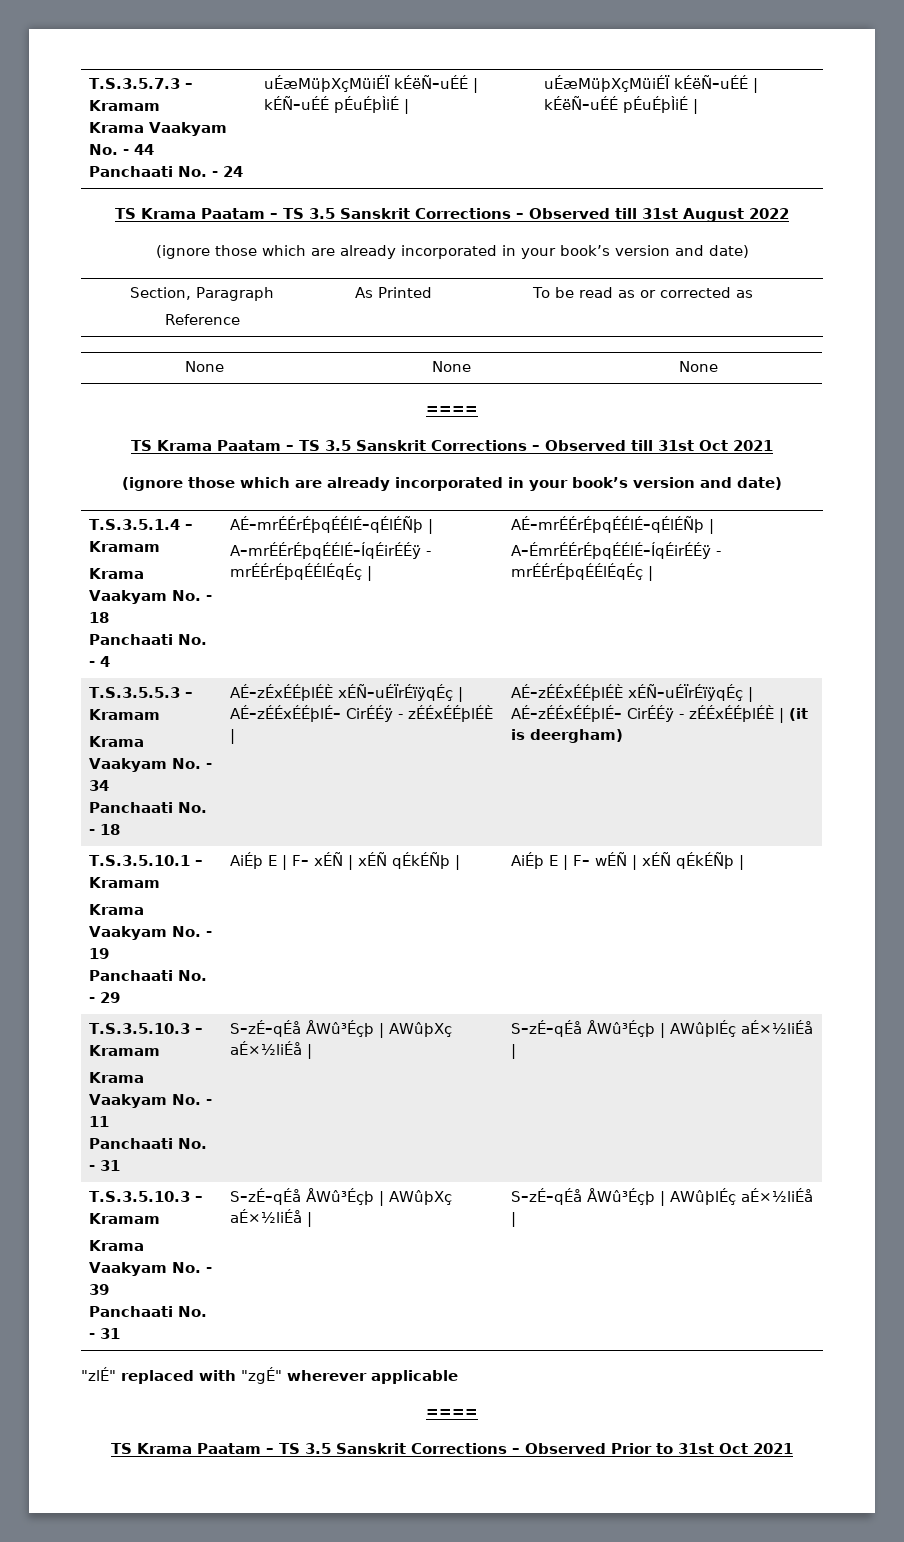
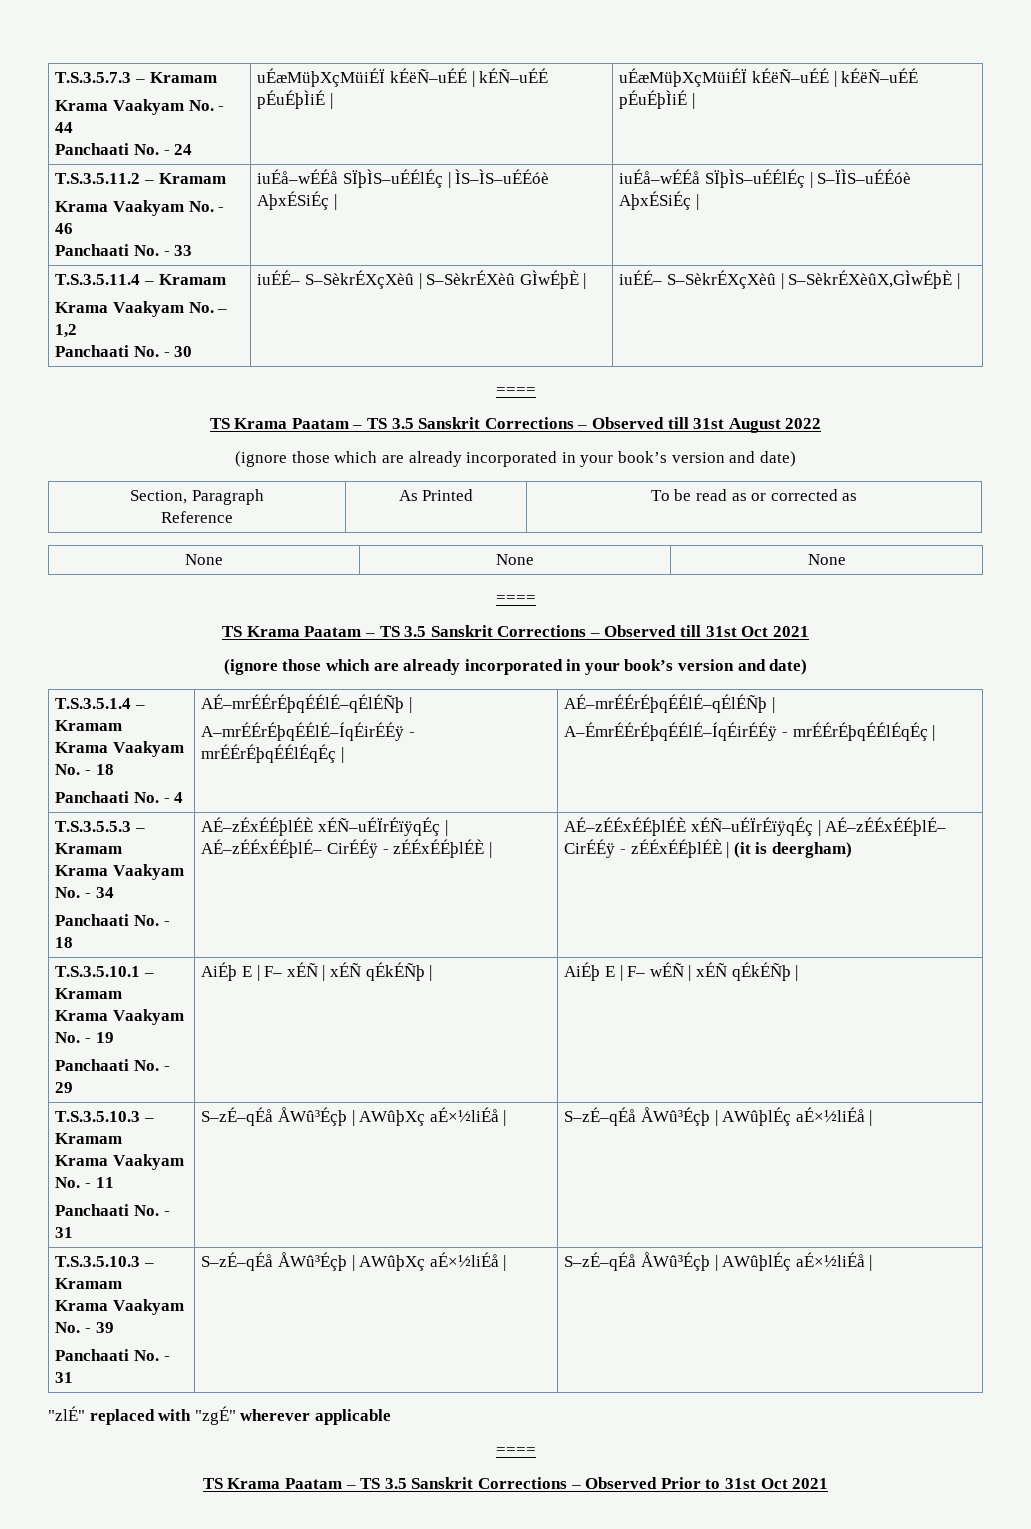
+ T.S.3.5.11.2 – Kramam
+ Krama Vaakyam No. - 46
+ Panchaati No. - 33 | iuÉå–wÉÉå SÏþÌS–uÉÉlÉç | ÌS–ÌS–uÉÉóè AþxÉSiÉç | | iuÉå–wÉÉå SÏþÌS–uÉÉlÉç | S–ÏÌS–uÉÉóè AþxÉSiÉç |
+ T.S.3.5.11.4 – Kramam
+ Krama Vaakyam No. – 1,2
+ Panchaati No. - 30 | iuÉÉ– S–SèkrÉXçXèû | S–SèkrÉXèû GÌwÉþÈ | | iuÉÉ– S–SèkrÉXçXèû | S–SèkrÉXèûX,GÌwÉþÈ |
+ ====

